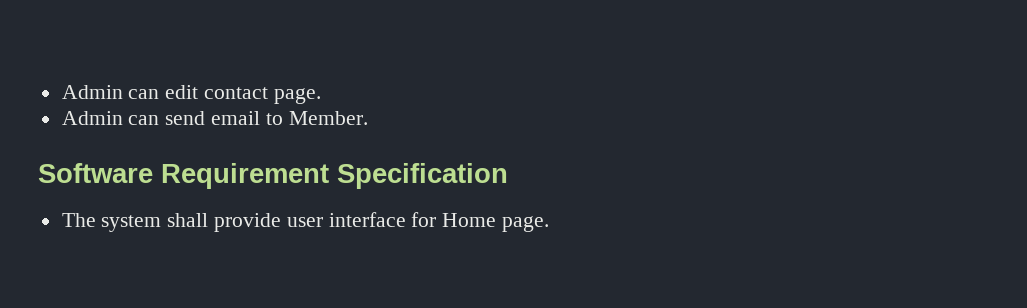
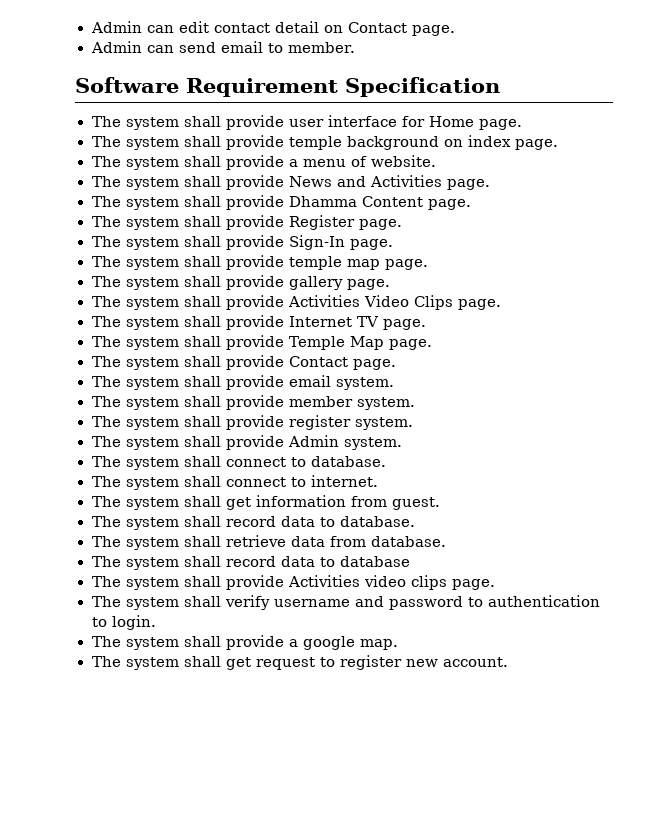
- Admin can edit contact page.
+ Admin can edit contact detail on Contact page.
- Admin can send email to Member.
+ Admin can send email to member.
+ The system shall provide temple background on index page.
+ The system shall provide a menu of website.
+ The system shall provide News and Activities page.
+ The system shall provide Dhamma Content page.
+ The system shall provide Register page.
+ The system shall provide Sign-In page.
+ The system shall provide temple map page.
+ The system shall provide gallery page.
+ The system shall provide Activities Video Clips page.
+ The system shall provide Internet TV page.
+ The system shall provide Temple Map page.
+ The system shall provide Contact page.
+ The system shall provide email system.
+ The system shall provide member system.
+ The system shall provide register system.
+ The system shall provide Admin system.
+ The system shall connect to database.
+ The system shall connect to internet.
+ The system shall get information from guest.
+ The system shall record data to database.
+ The system shall retrieve data from database.
+ The system shall record data to database
+ The system shall provide Activities video clips page.
+ The system shall verify username and password to authentication to login.
+ The system shall provide a google map.
+ The system shall get request to register new account.

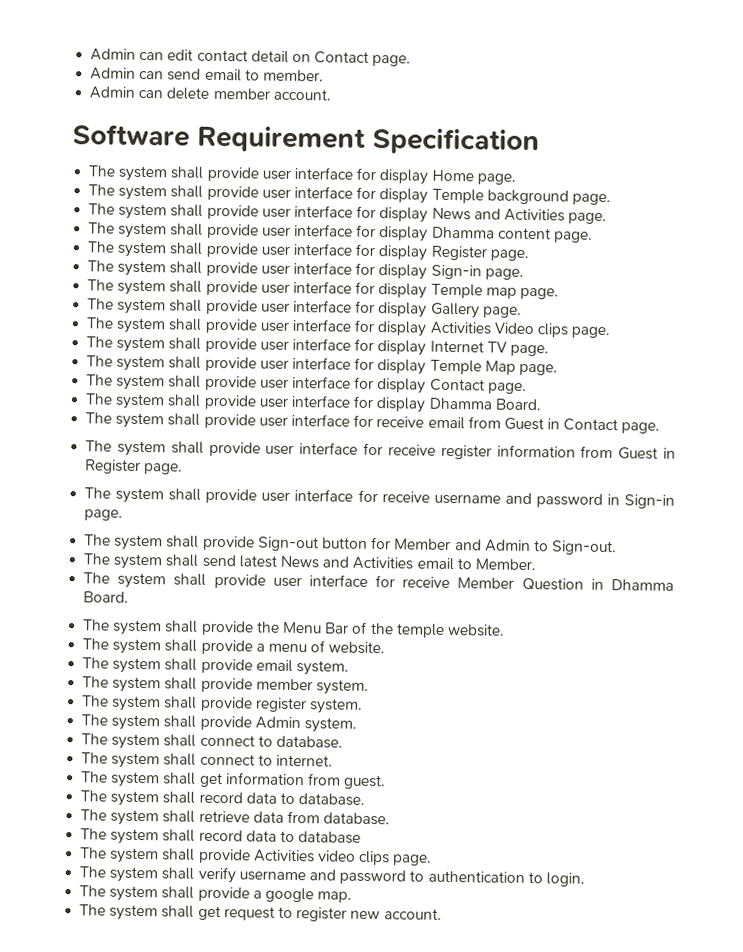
+ Admin can delete member account.
- The system shall provide user interface for Home page.
+ The system shall provide user interface for display Home page.
- The system shall provide temple background on index page.
+ The system shall provide user interface for display Temple background page.
+ The system shall provide user interface for display News and Activities page.
+ The system shall provide user interface for display Dhamma content page.
+ The system shall provide user interface for display Register page.
+ The system shall provide user interface for display Sign-in page.
+ The system shall provide user interface for display Temple map page.
+ The system shall provide user interface for display Gallery page.
+ The system shall provide user interface for display Activities Video clips page.
+ The system shall provide user interface for display Internet TV page.
+ The system shall provide user interface for display Temple Map page.
+ The system shall provide user interface for display Contact page.
+ The system shall provide user interface for display Dhamma Board.
+ The system shall provide user interface for receive email from Guest in Contact page.
+ The system shall provide user interface for receive register information from Guest in Register page.
+ The system shall provide user interface for receive username and password in Sign-in page.
+ The system shall provide Sign-out button for Member and Admin to Sign-out.
+ The system shall send latest News and Activities email to Member.
+ The system shall provide user interface for receive Member Question in Dhamma Board.
+ The system shall provide the Menu Bar of the temple website.
- The system shall provide News and Activities page.
- The system shall provide Dhamma Content page.
- The system shall provide Register page.
- The system shall provide Sign-In page.
- The system shall provide temple map page.
- The system shall provide gallery page.
- The system shall provide Activities Video Clips page.
- The system shall provide Internet TV page.
- The system shall provide Temple Map page.
- The system shall provide Contact page.

